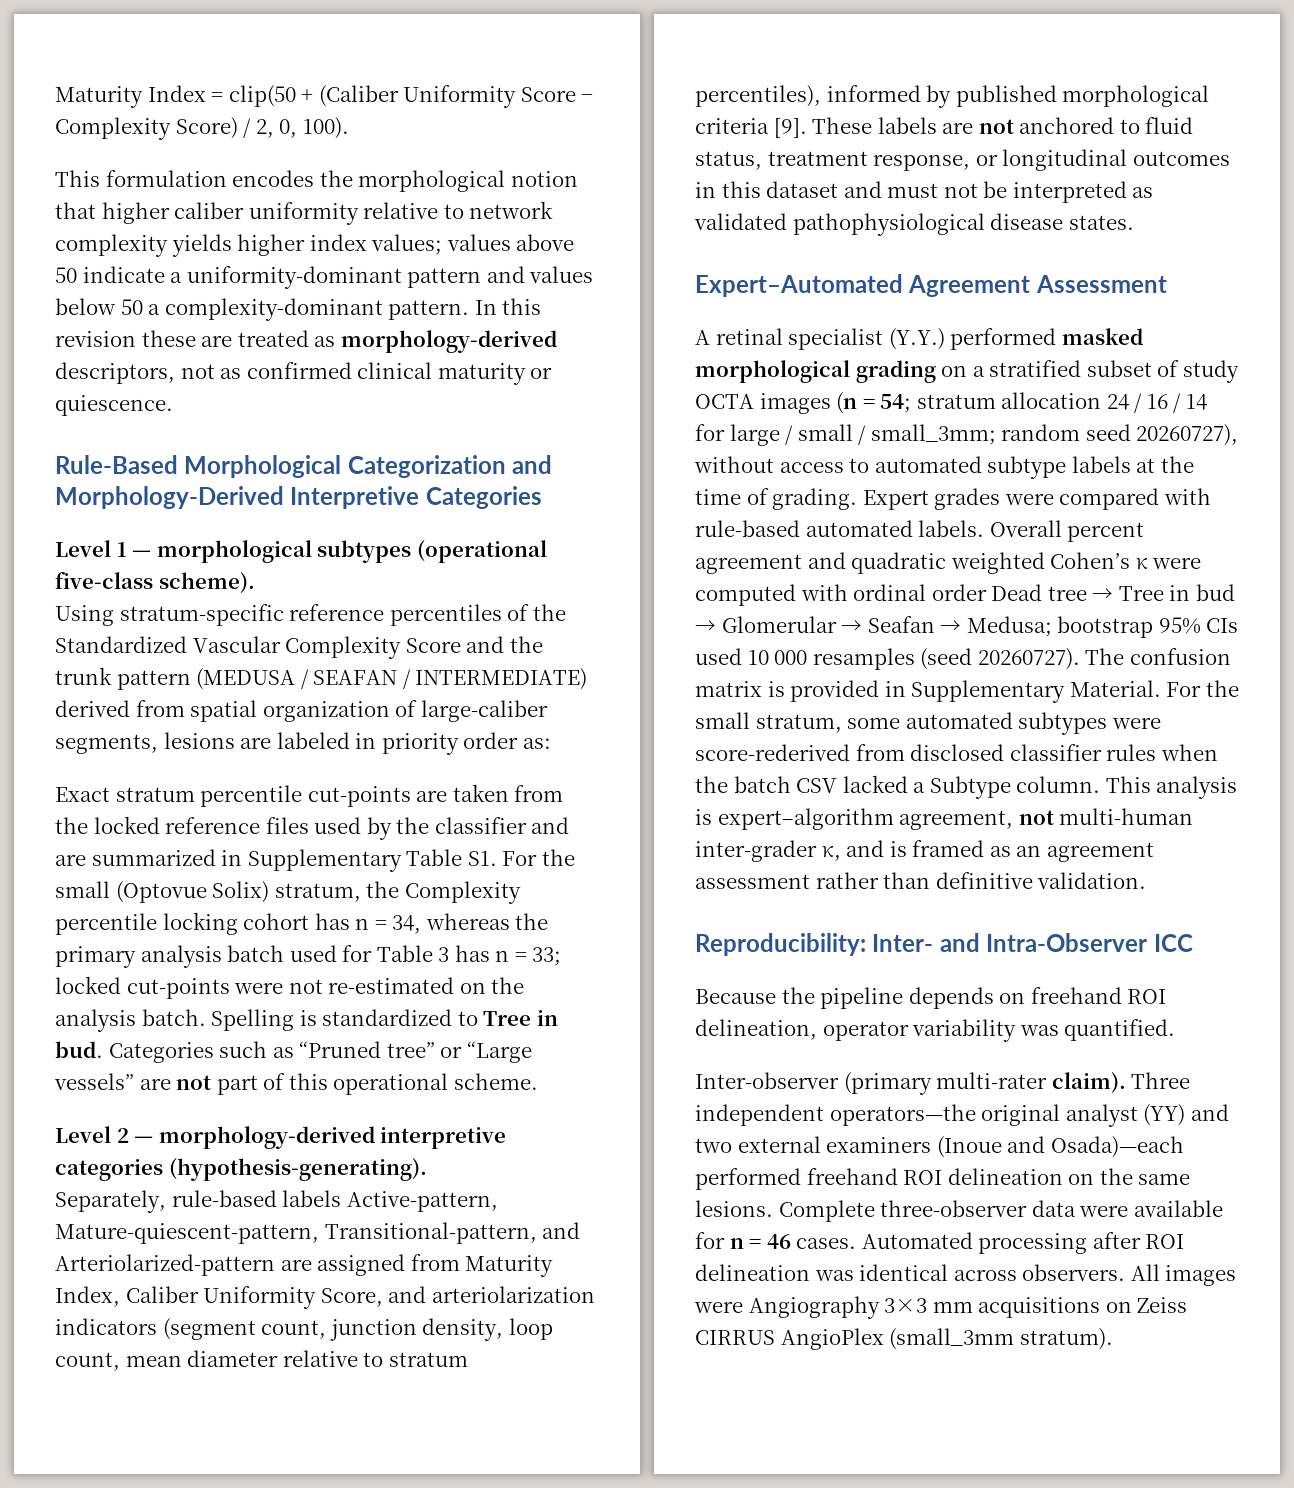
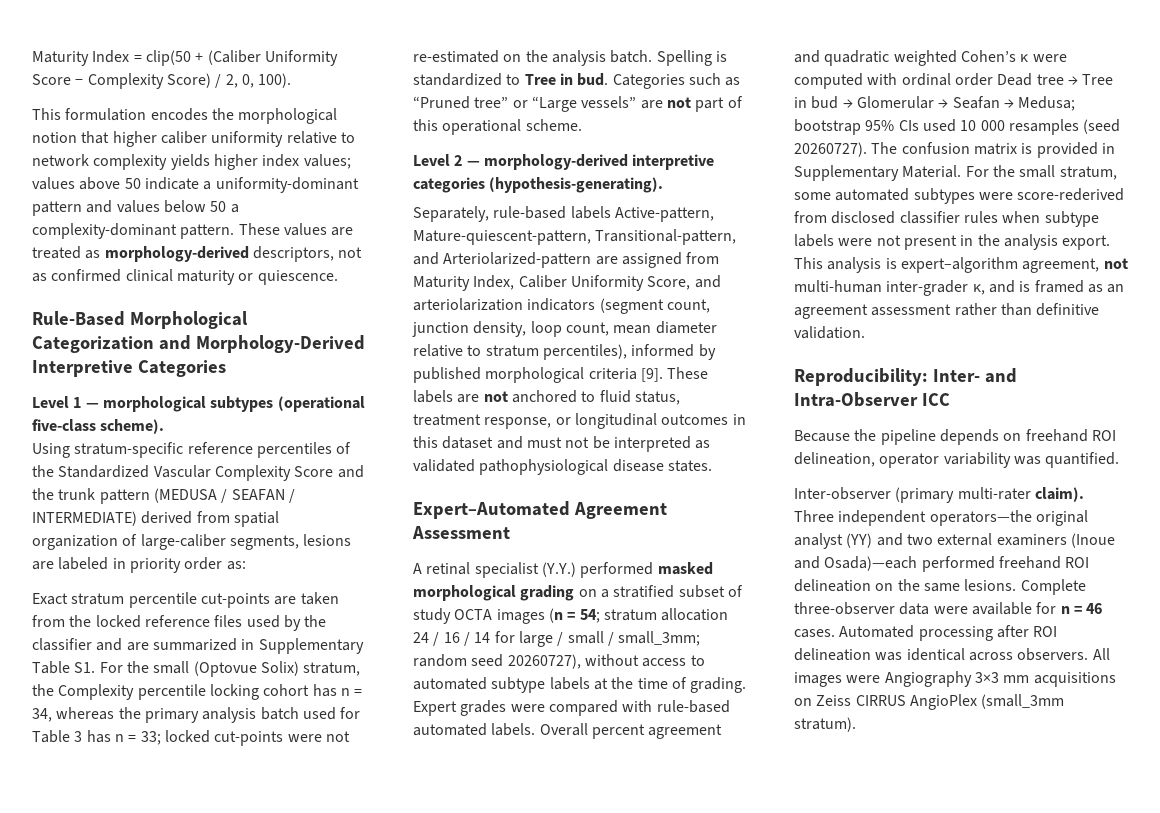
- In this revision these are treated as morphology-derived descriptors, not as confirmed clinical maturity or quiescence.
+ These values are treated as morphology-derived descriptors, not as confirmed clinical maturity or quiescence.
- For the small stratum, some automated subtypes were score-rederived from disclosed classifier rules when the batch CSV lacked a Subtype column.
+ For the small stratum, some automated subtypes were score-rederived from disclosed classifier rules when subtype labels were not present in the analysis export.

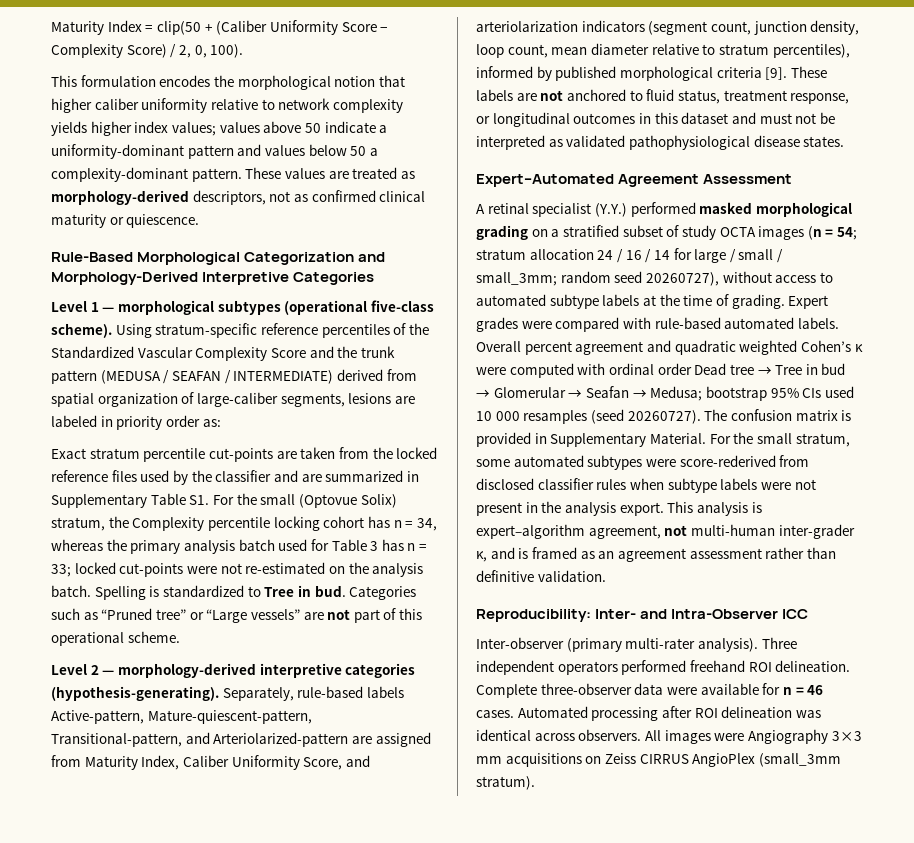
- Level 1 — morphological subtypes (operational five-class scheme).
- Using stratum-specific reference percentiles of the Standardized Vascular Complexity Score and the trunk pattern (MEDUSA / SEAFAN / INTERMEDIATE) derived from spatial organization of large-caliber segments, lesions are labeled in priority order as:
+ Level 1 — morphological subtypes (operational five-class scheme). Using stratum-specific reference percentiles of the Standardized Vascular Complexity Score and the trunk pattern (MEDUSA / SEAFAN / INTERMEDIATE) derived from spatial organization of large-caliber segments, lesions are labeled in priority order as:
- Level 2 — morphology-derived interpretive categories (hypothesis-generating).
- Separately, rule-based labels Active-pattern, Mature-quiescent-pattern, Transitional-pattern, and Arteriolarized-pattern are assigned from Maturity Index, Caliber Uniformity Score, and arteriolarization indicators (segment count, junction density, loop count, mean diameter relative to stratum percentiles), informed by published morphological criteria [9].
+ Level 2 — morphology-derived interpretive categories (hypothesis-generating). Separately, rule-based labels Active-pattern, Mature-quiescent-pattern, Transitional-pattern, and Arteriolarized-pattern are assigned from Maturity Index, Caliber Uniformity Score, and arteriolarization indicators (segment count, junction density, loop count, mean diameter relative to stratum percentiles), informed by published morphological criteria [9].
- Because the pipeline depends on freehand ROI delineation, operator variability was quantified.
- Inter-observer (primary multi-rater claim).
+ Inter-observer (primary multi-rater analysis).
- Three independent operators—the original analyst (YY) and two external examiners (Inoue and Osada)—each performed freehand ROI delineation on the same lesions.
+ Three independent operators performed freehand ROI delineation.

